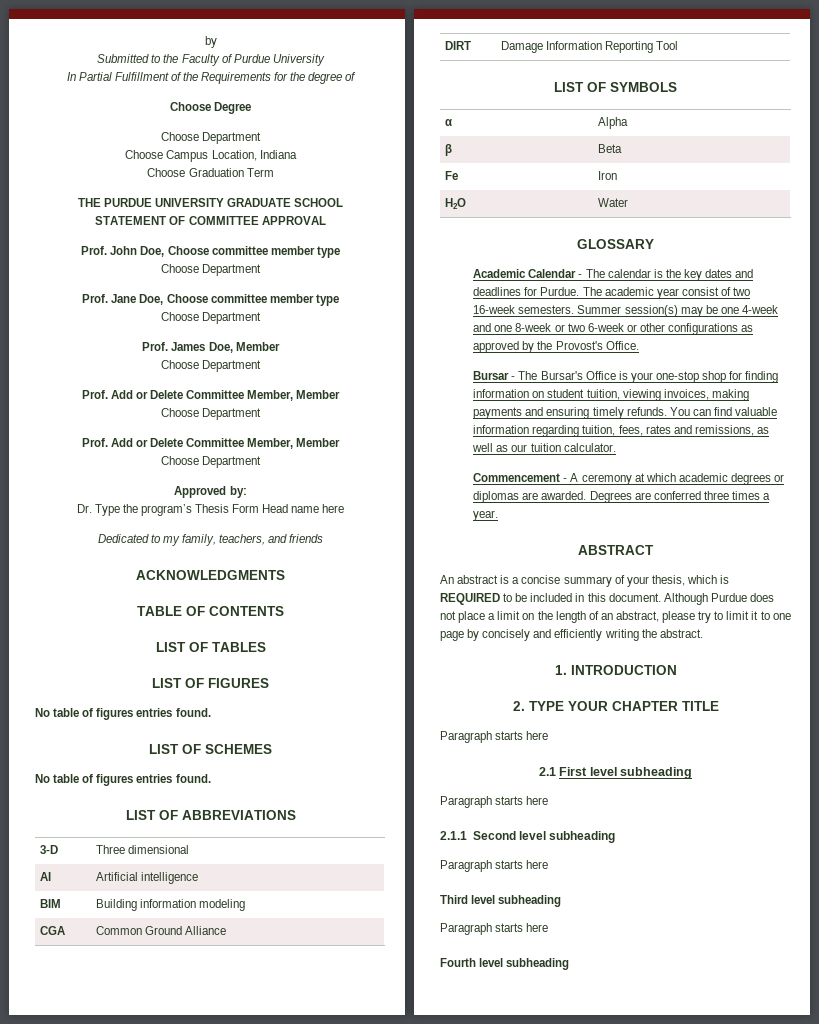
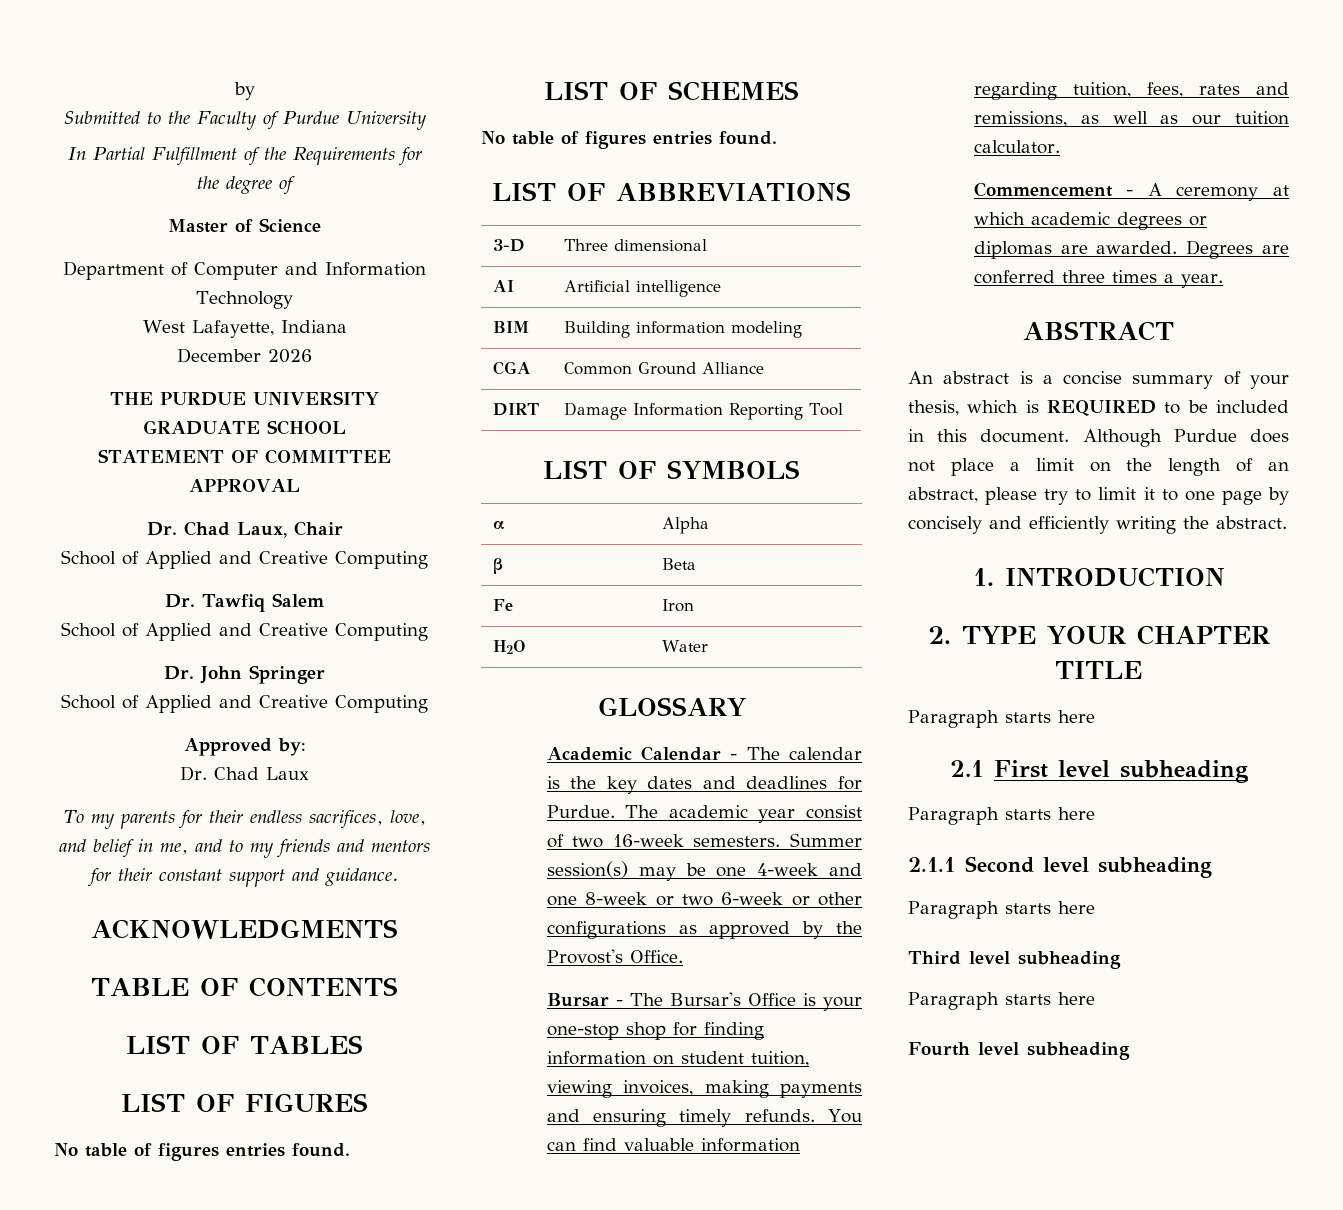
- Choose Degree
- Choose Department
- Choose Campus Location, Indiana
- Choose Graduation Term
+ Master of Science
+ Department of Computer and Information Technology
+ West Lafayette, Indiana
+ December 2026
- Prof. John Doe, Choose committee member type
- Choose Department
- Prof. Jane Doe, Choose committee member type
- Choose Department
- Prof. James Doe, Member
- Choose Department
- Prof. Add or Delete Committee Member, Member
- Choose Department
- Prof. Add or Delete Committee Member, Member
- Choose Department
+ Dr. Chad Laux, Chair
+ School of Applied and Creative Computing
+ Dr. Tawfiq Salem
+ School of Applied and Creative Computing
+ Dr. John Springer
+ School of Applied and Creative Computing
  Approved by:
- Dr. Type the program’s Thesis Form Head name here
- Dedicated to my family, teachers, and friends
+ Dr. Chad Laux
+ To my parents for their endless sacrifices, love, and belief in me, and to my friends and mentors for their constant support and guidance.

